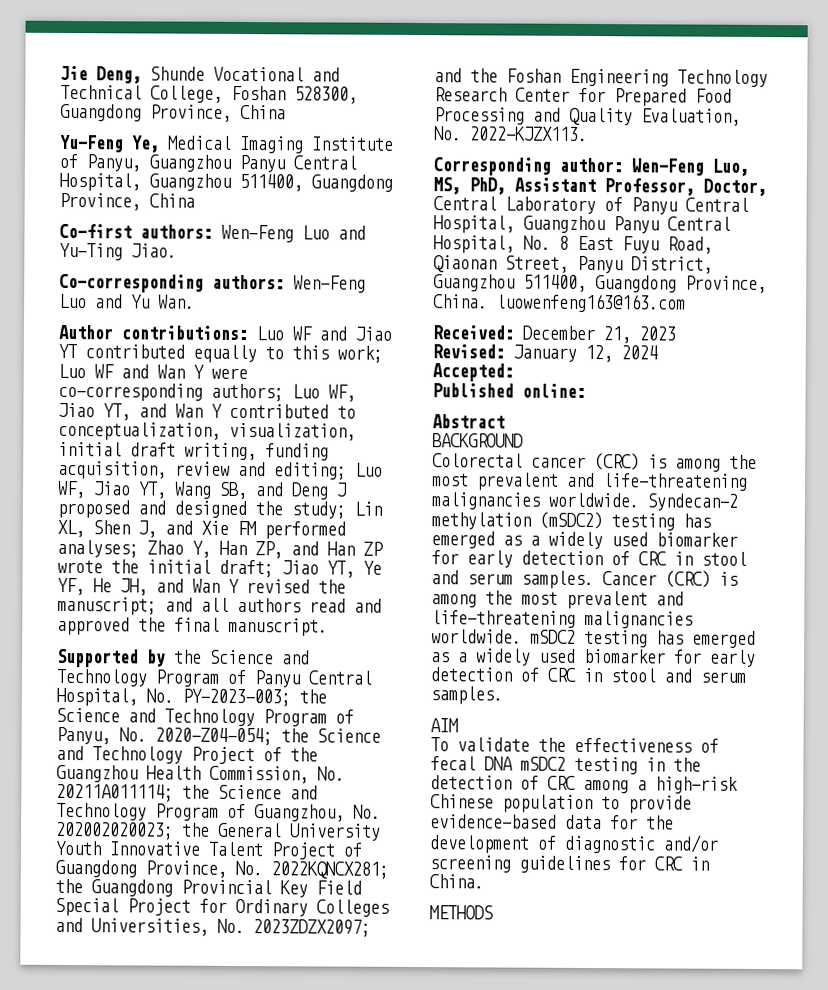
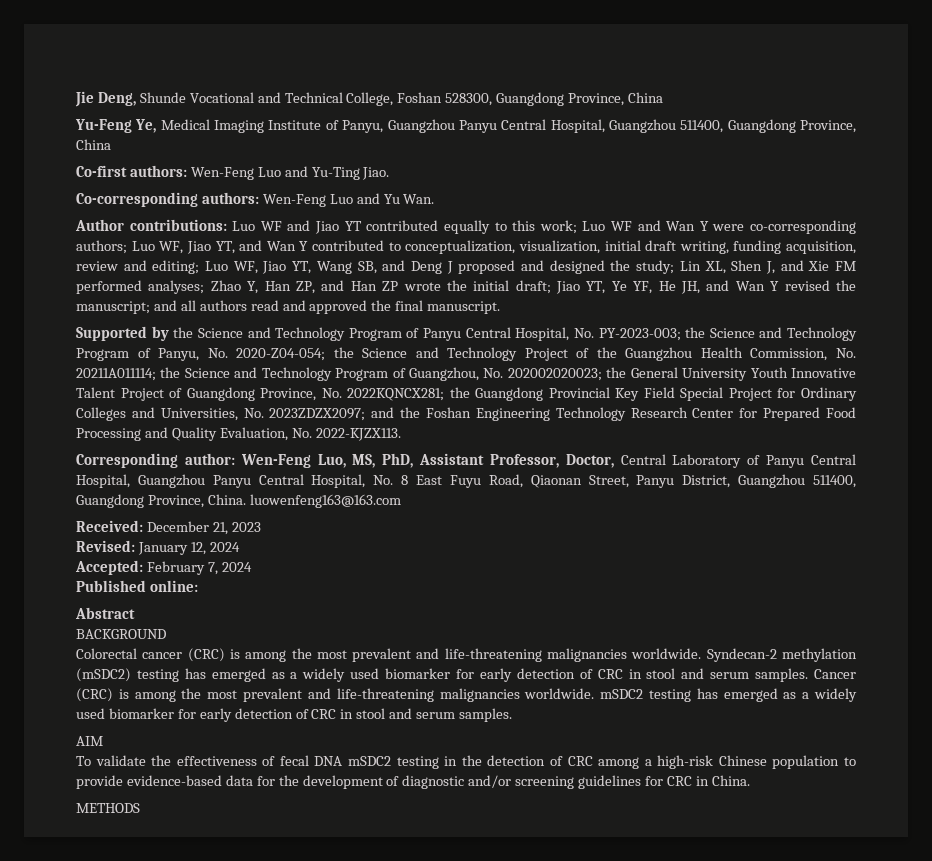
- Accepted:
+ Accepted: February 7, 2024

